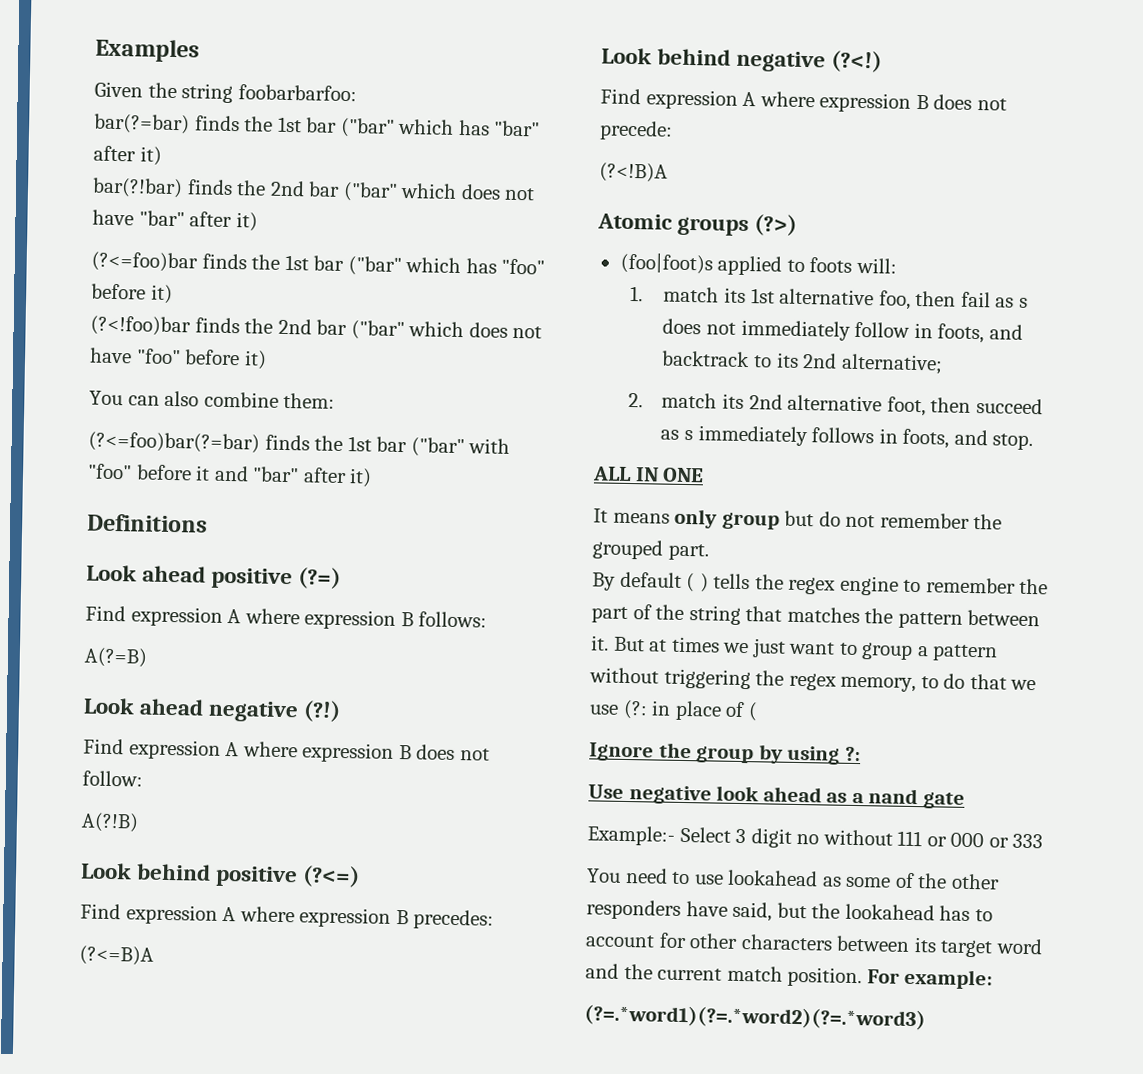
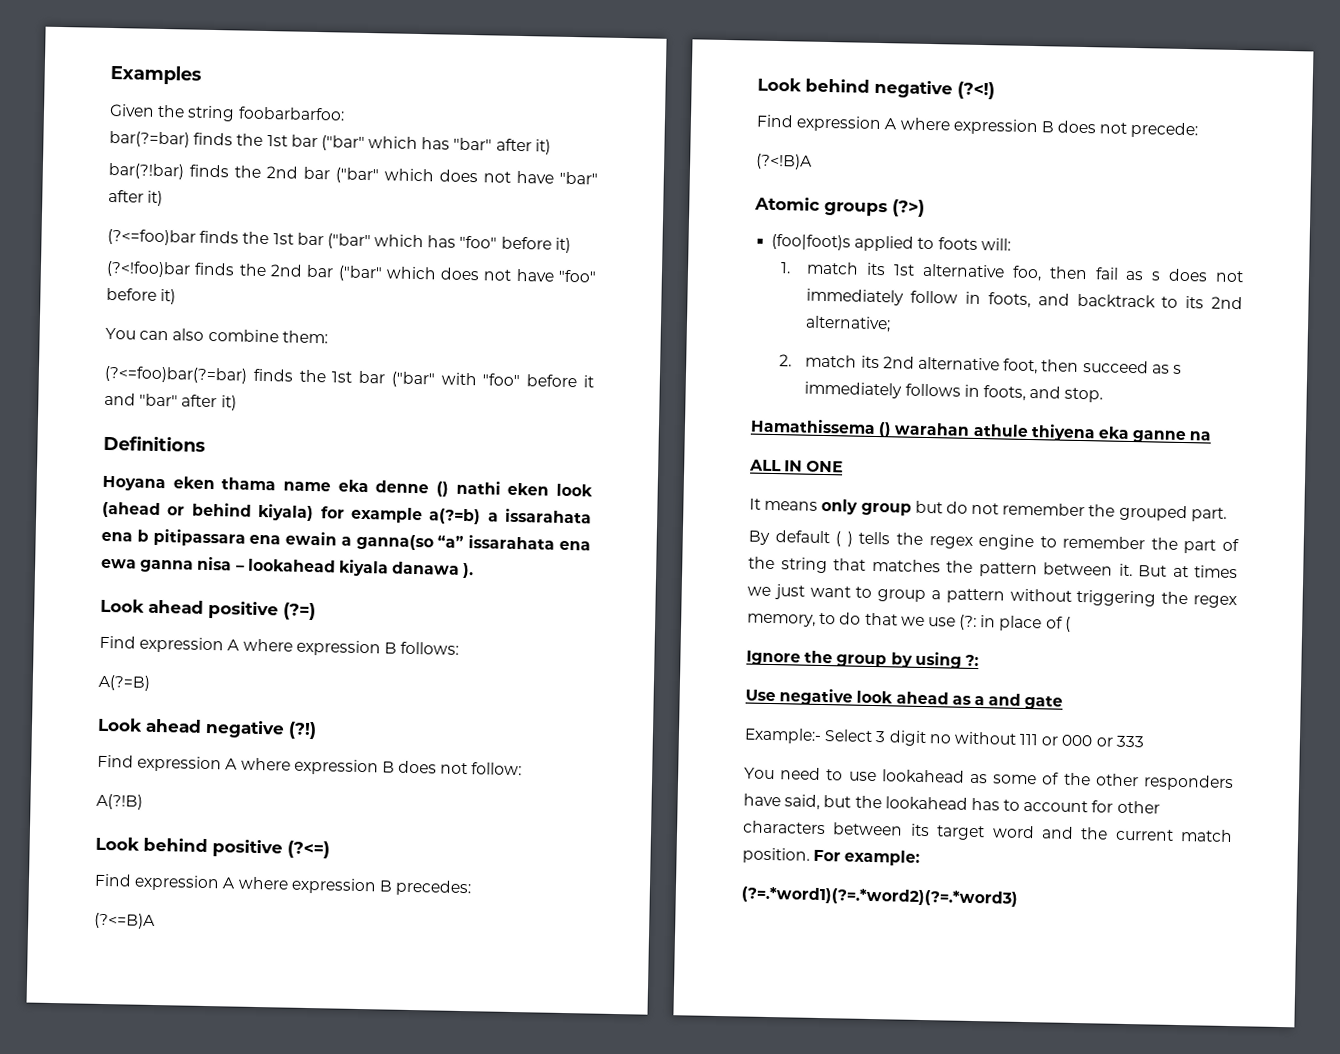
+ Hoyana eken thama name eka denne () nathi eken look (ahead or behind kiyala) for example a(?=b) a issarahata ena b pitipassara ena ewain a ganna(so “a” issarahata ena ewa ganna nisa – lookahead kiyala danawa ).
+ Hamathissema () warahan athule thiyena eka ganne na
- Use negative look ahead as a nand gate
+ Use negative look ahead as a and gate

